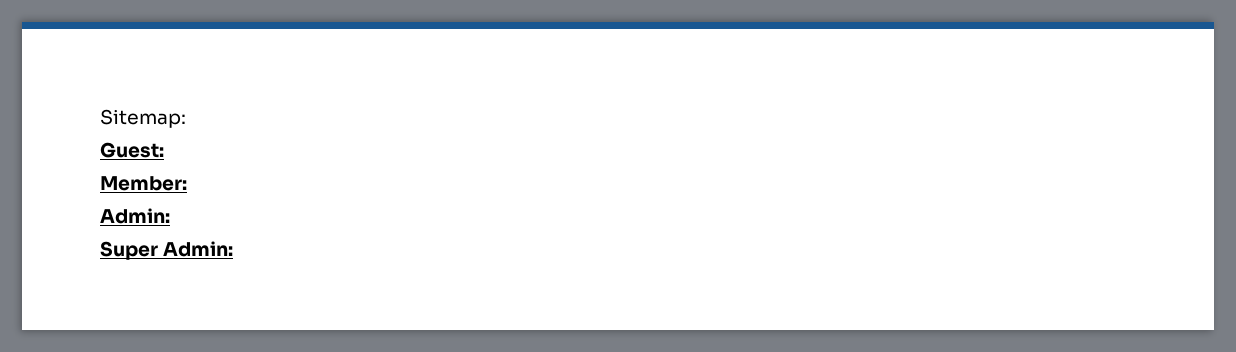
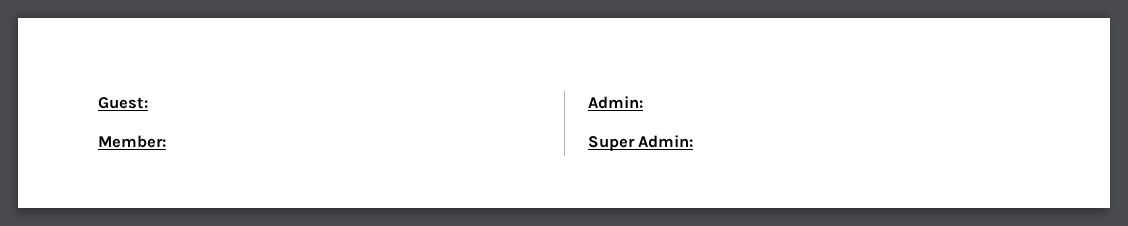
- Sitemap:

